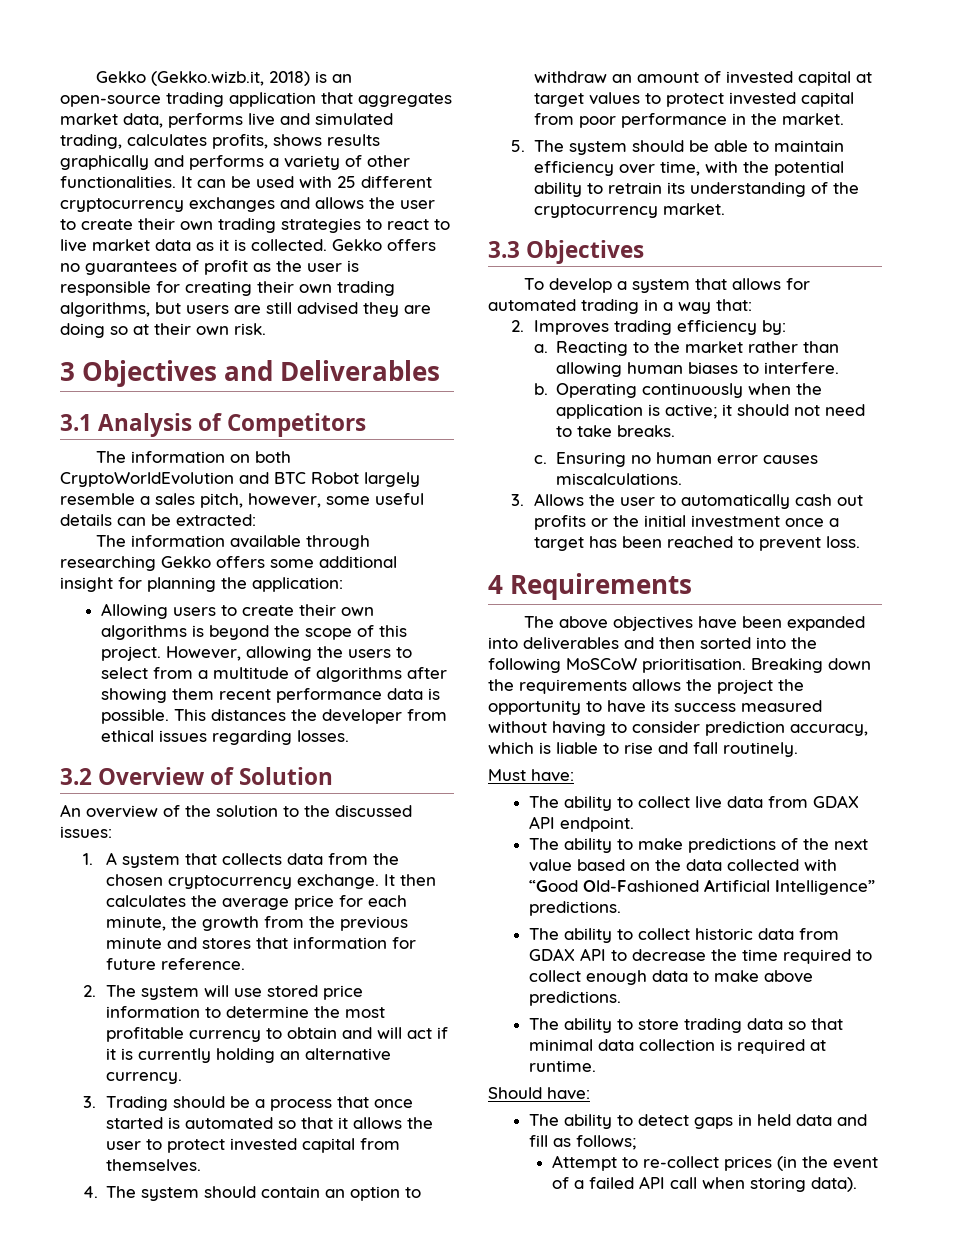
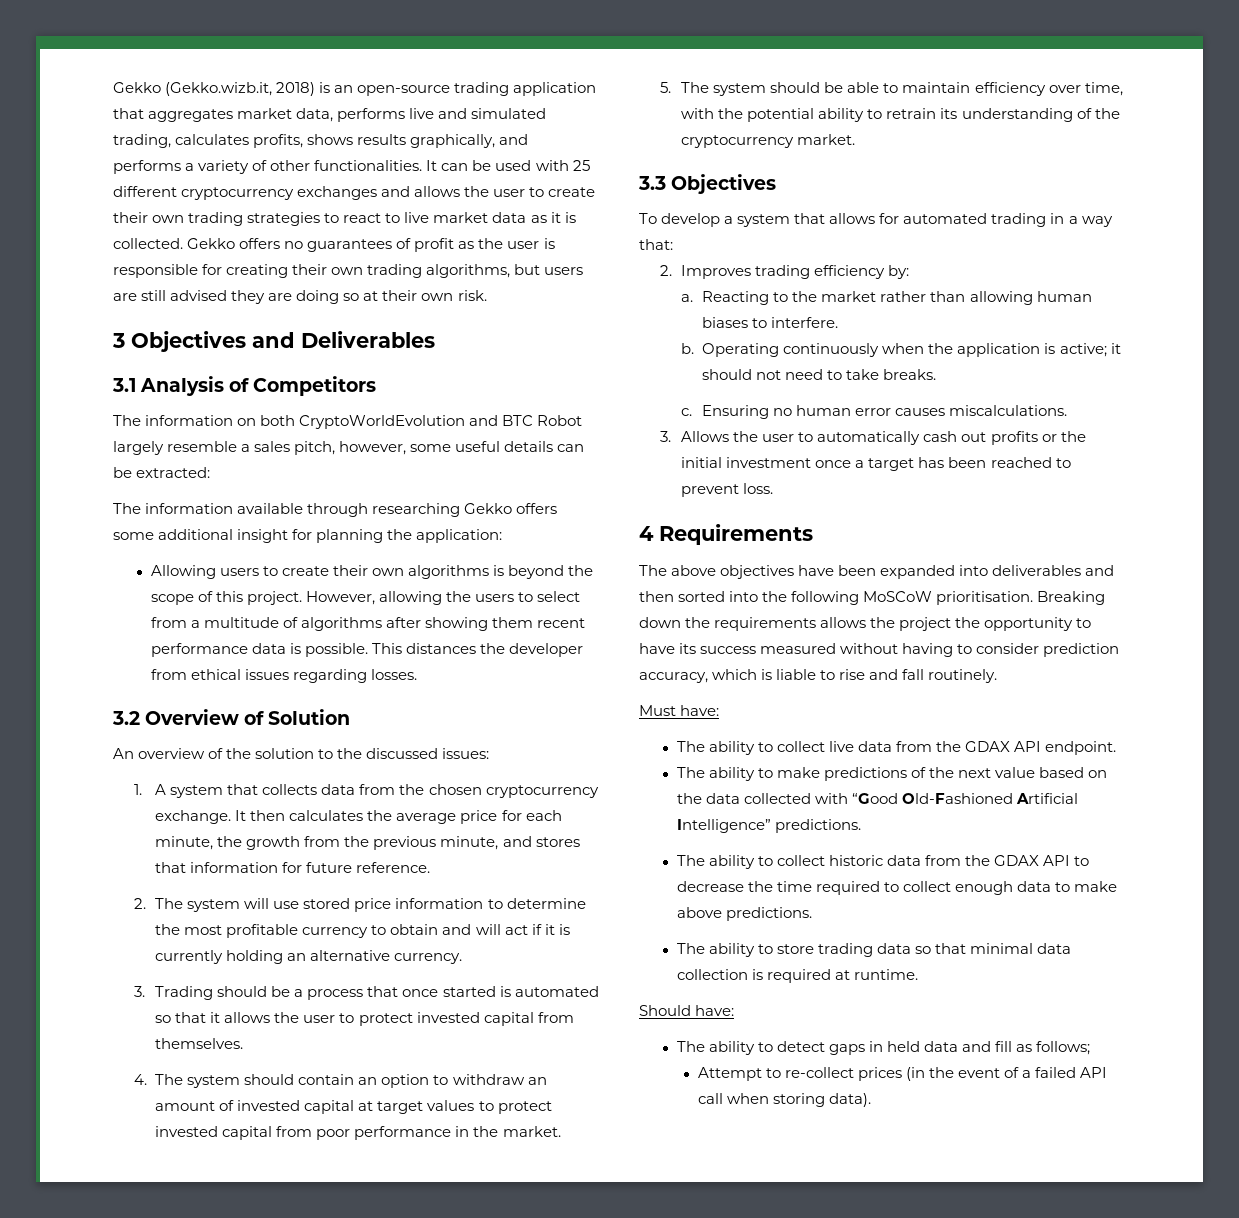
- Gekko (Gekko.wizb.it, 2018) is an open-source trading application that aggregates market data, performs live and simulated trading, calculates profits, shows results graphically and performs a variety of other functionalities.
+ Gekko (Gekko.wizb.it, 2018) is an open-source trading application that aggregates market data, performs live and simulated trading, calculates profits, shows results graphically, and performs a variety of other functionalities.
- It then calculates the average price for each minute, the growth from the previous minute and stores that information for future reference.
+ It then calculates the average price for each minute, the growth from the previous minute, and stores that information for future reference.
- The ability to collect live data from GDAX API endpoint.
+ The ability to collect live data from the GDAX API endpoint.
- The ability to collect historic data from GDAX API to decrease the time required to collect enough data to make above predictions.
+ The ability to collect historic data from the GDAX API to decrease the time required to collect enough data to make above predictions.

